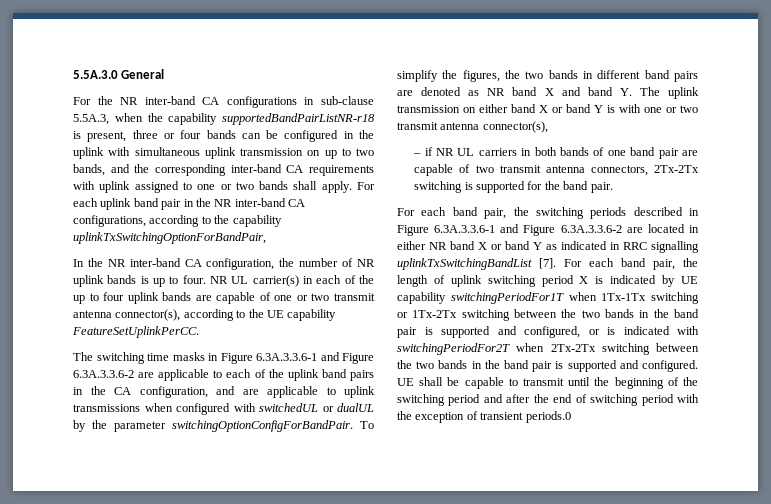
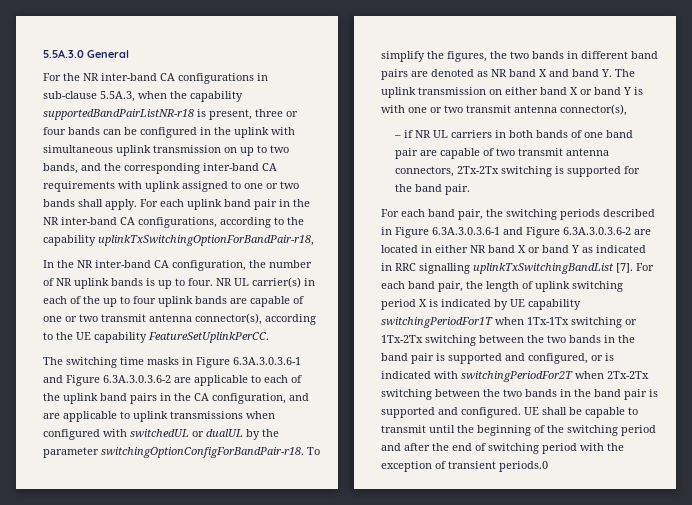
- For each uplink band pair in the NR inter-band CA configurations, according to the capability uplinkTxSwitchingOptionForBandPair,
+ For each uplink band pair in the NR inter-band CA configurations, according to the capability uplinkTxSwitchingOptionForBandPair-r18,
- The switching time masks in Figure 6.3A.3.3.6-1 and Figure 6.3A.3.3.6-2 are applicable to each of the uplink band pairs in the CA configuration, and are applicable to uplink transmissions when configured with switchedUL or dualUL by the parameter switchingOptionConfigForBandPair.
+ The switching time masks in Figure 6.3A.3.0.3.6-1 and Figure 6.3A.3.0.3.6-2 are applicable to each of the uplink band pairs in the CA configuration, and are applicable to uplink transmissions when configured with switchedUL or dualUL by the parameter switchingOptionConfigForBandPair-r18.
- For each band pair, the switching periods described in Figure 6.3A.3.3.6-1 and Figure 6.3A.3.3.6-2 are located in either NR band X or band Y as indicated in RRC signalling uplinkTxSwitchingBandList [7].
+ For each band pair, the switching periods described in Figure 6.3A.3.0.3.6-1 and Figure 6.3A.3.0.3.6-2 are located in either NR band X or band Y as indicated in RRC signalling uplinkTxSwitchingBandList [7].

